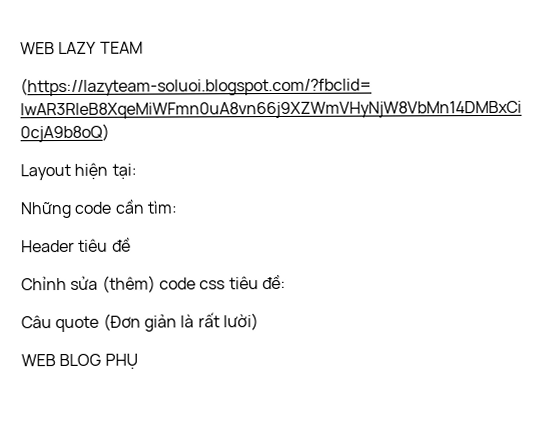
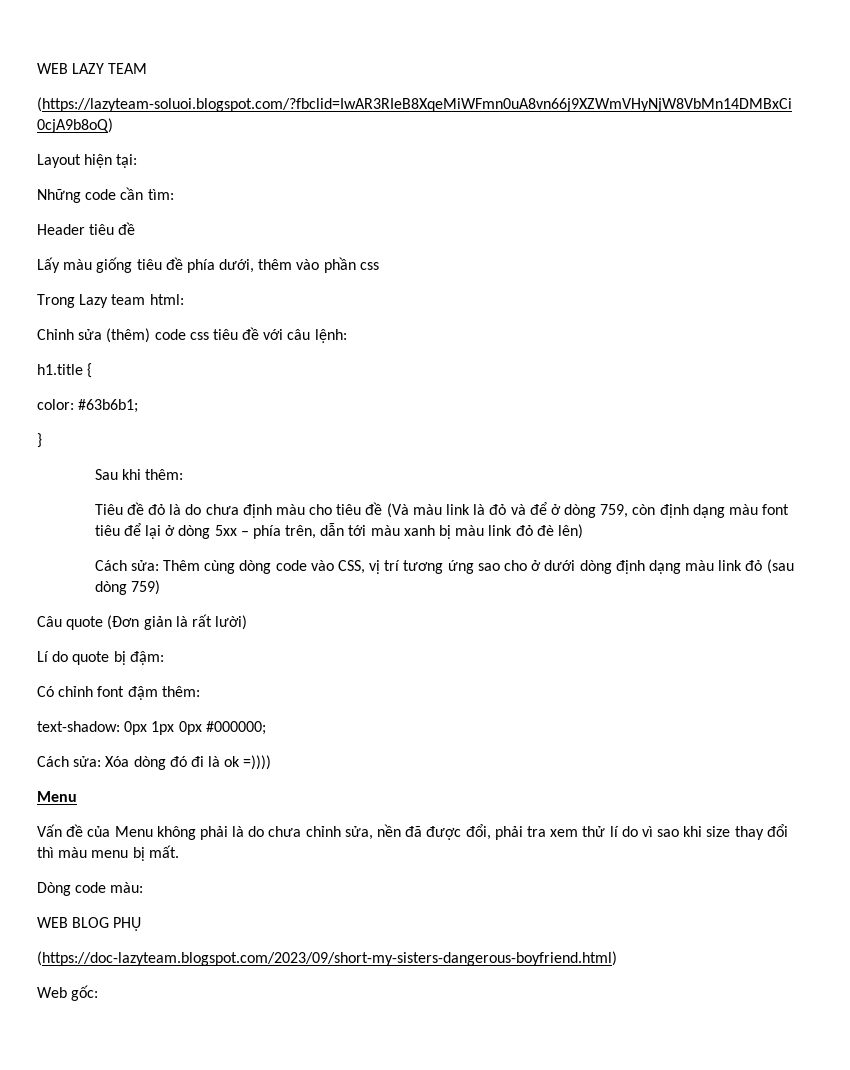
+ Lấy màu giống tiêu đề phía dưới, thêm vào phần css
+ Trong Lazy team html:
- Chỉnh sửa (thêm) code css tiêu đề:
+ Chỉnh sửa (thêm) code css tiêu đề với câu lệnh:
+ h1.title {
+ color: #63b6b1;
+ }
+ Sau khi thêm:
+ Tiêu đề đỏ là do chưa định màu cho tiêu đề (Và màu link là đỏ và để ở dòng 759, còn định dạng màu font tiêu để lại ở dòng 5xx – phía trên, dẫn tới màu xanh bị màu link đỏ đè lên)
+ Cách sửa: Thêm cùng dòng code vào CSS, vị trí tương ứng sao cho ở dưới dòng định dạng màu link đỏ (sau dòng 759)
+ Lí do quote bị đậm:
+ Có chỉnh font đậm thêm:
+ text-shadow: 0px 1px 0px #000000;
+ Cách sửa: Xóa dòng đó đi là ok =))))
+ Menu
+ Vấn đề của Menu không phải là do chưa chỉnh sửa, nền đã được đổi, phải tra xem thử lí do vì sao khi size thay đổi thì màu menu bị mất.
+ Dòng code màu:
+ (https://doc-lazyteam.blogspot.com/2023/09/short-my-sisters-dangerous-boyfriend.html)
+ Web gốc:

